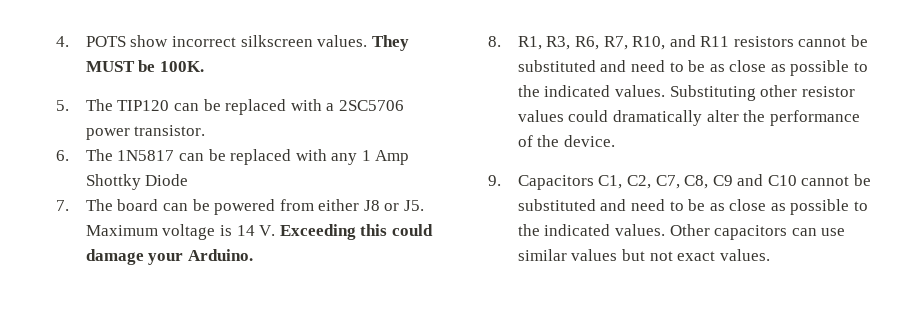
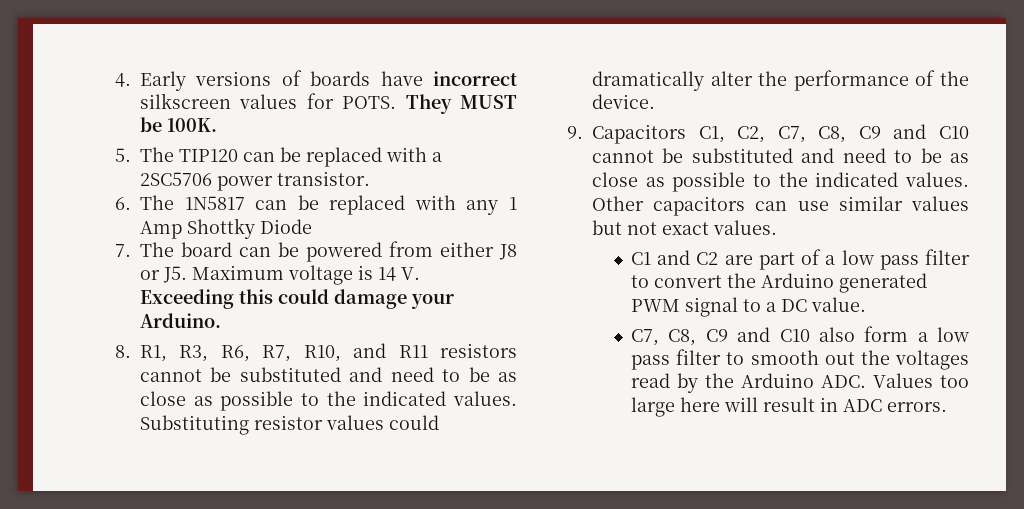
- 4. POTS show incorrect silkscreen values.
+ 4. Early versions of boards have incorrect silkscreen values for POTS.
- Substituting other resistor values could dramatically alter the performance of the device.
+ Substituting resistor values could dramatically alter the performance of the device.
+ C1 and C2 are part of a low pass filter to convert the Arduino generated PWM signal to a DC value.
+ C7, C8, C9 and C10 also form a low pass filter to smooth out the voltages read by the Arduino ADC. Values too large here will result in ADC errors.

